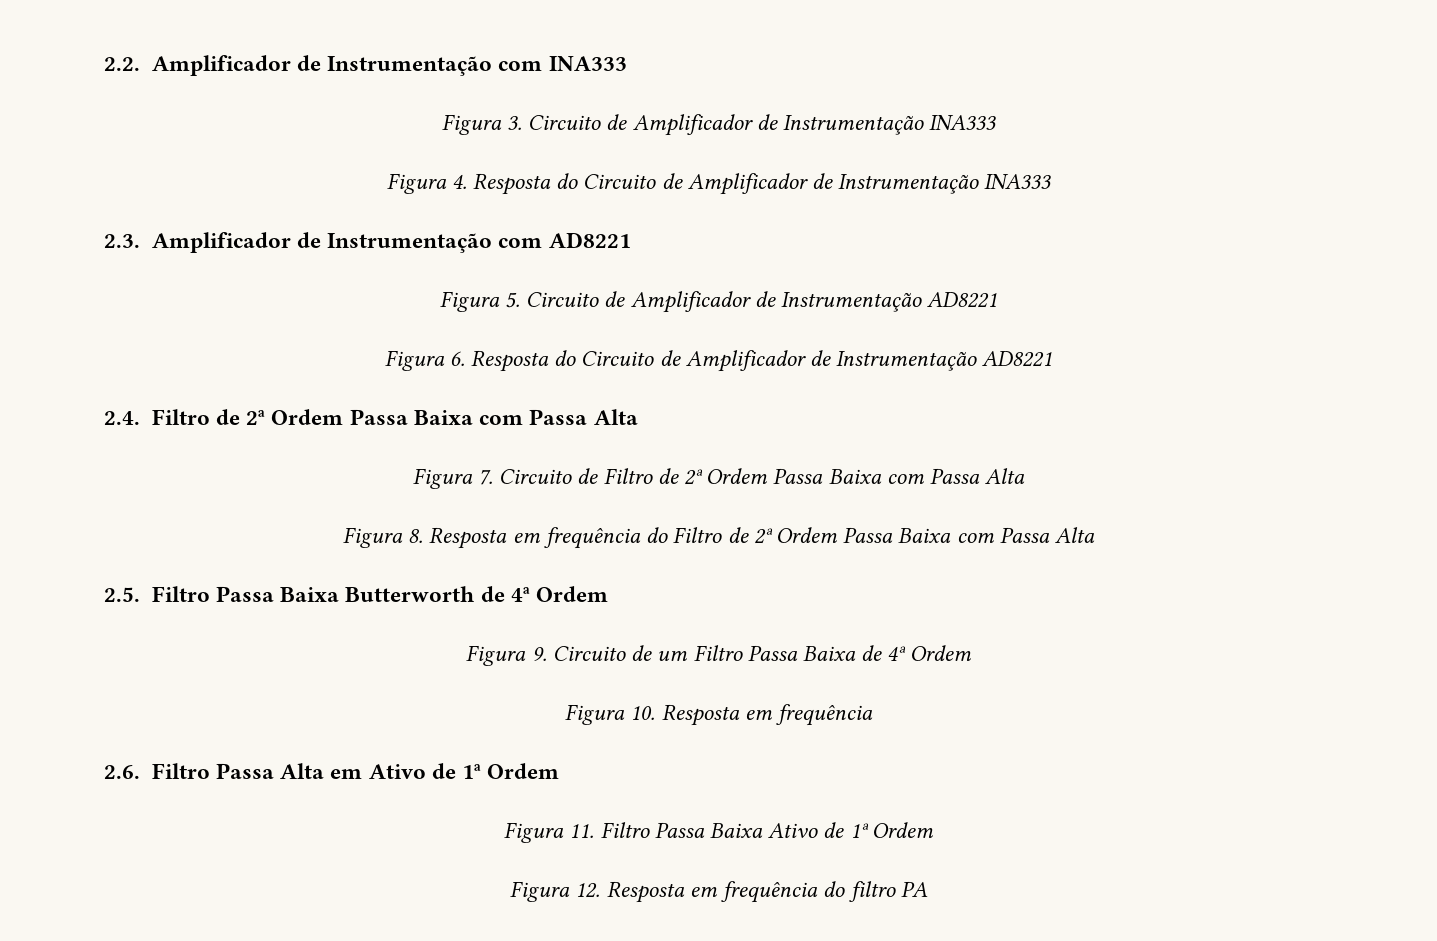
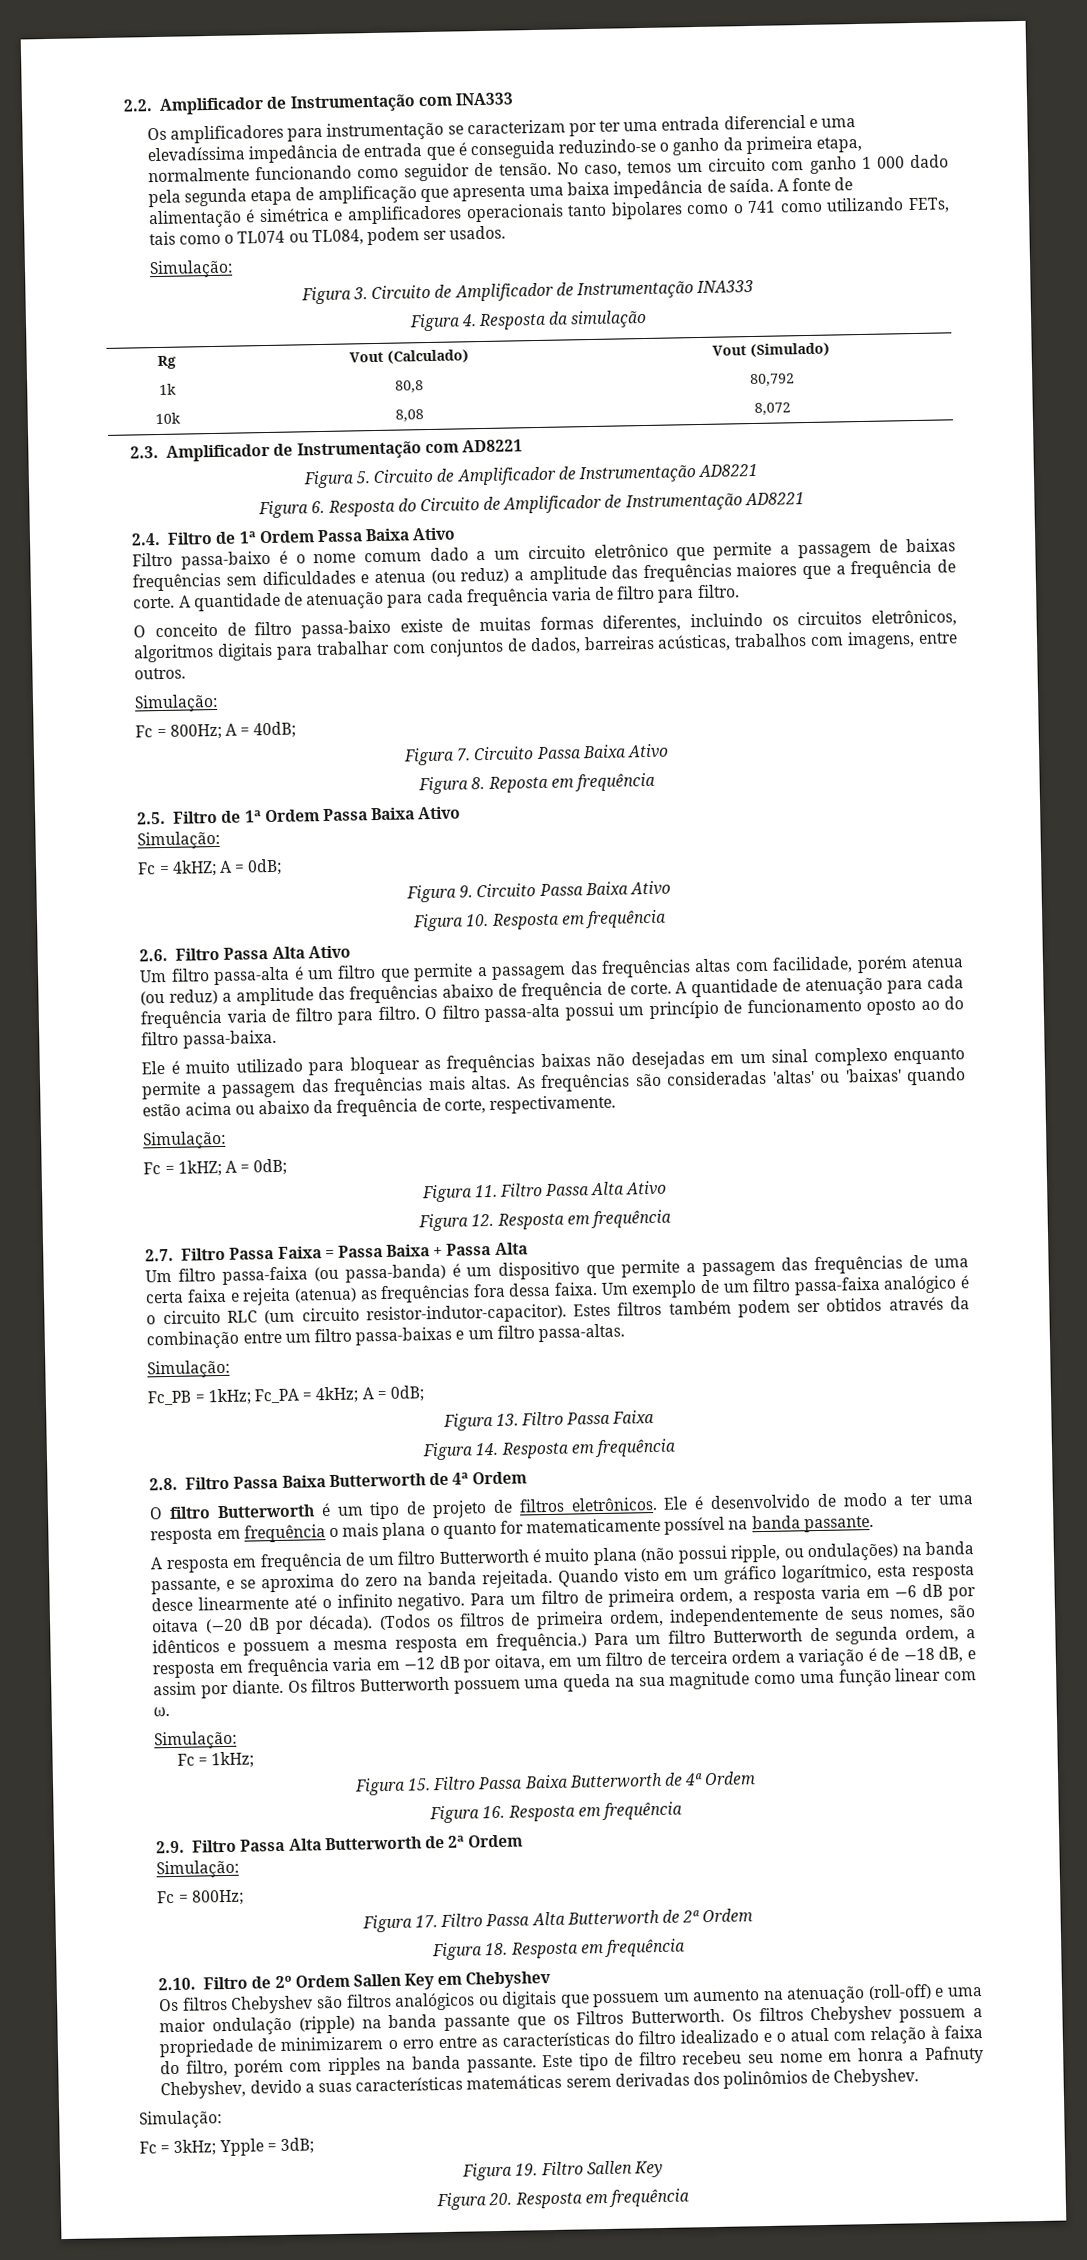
+ Os amplificadores para instrumentação se caracterizam por ter uma entrada diferencial e uma elevadíssima impedância de entrada que é conseguida reduzindo-se o ganho da primeira etapa, normalmente funcionando como seguidor de tensão. No caso, temos um circuito com ganho 1 000 dado pela segunda etapa de amplificação que apresenta uma baixa impedância de saída. A fonte de alimentação é simétrica e amplificadores operacionais tanto bipolares como o 741 como utilizando FETs, tais como o TL074 ou TL084, podem ser usados.
+ Simulação:
- Figura 4. Resposta do Circuito de Amplificador de Instrumentação INA333
+ Figura 4. Resposta da simulação
+ Rg | Vout (Calculado) | Vout (Simulado)
+ 1k | 80,8 | 80,792
+ 10k | 8,08 | 8,072
- 2.4. Filtro de 2ª Ordem Passa Baixa com Passa Alta
- Figura 7. Circuito de Filtro de 2ª Ordem Passa Baixa com Passa Alta
- Figura 8. Resposta em frequência do Filtro de 2ª Ordem Passa Baixa com Passa Alta
- 2.5. Filtro Passa Baixa Butterworth de 4ª Ordem
- Figura 9. Circuito de um Filtro Passa Baixa de 4ª Ordem
+ 2.4. Filtro de 1ª Ordem Passa Baixa Ativo
+ Filtro passa-baixo é o nome comum dado a um circuito eletrônico que permite a passagem de baixas frequências sem dificuldades e atenua (ou reduz) a amplitude das frequências maiores que a frequência de corte. A quantidade de atenuação para cada frequência varia de filtro para filtro.
+ O conceito de filtro passa-baixo existe de muitas formas diferentes, incluindo os circuitos eletrônicos, algoritmos digitais para trabalhar com conjuntos de dados, barreiras acústicas, trabalhos com imagens, entre outros.
+ Simulação:
+ Fc = 800Hz; A = 40dB;
+ Figura 7. Circuito Passa Baixa Ativo
+ Figura 8. Reposta em frequência
+ 2.5. Filtro de 1ª Ordem Passa Baixa Ativo
+ Simulação:
+ Fc = 4kHZ; A = 0dB;
+ Figura 9. Circuito Passa Baixa Ativo
- 2.6. Filtro Passa Alta em Ativo de 1ª Ordem
+ 2.6. Filtro Passa Alta Ativo
+ Um filtro passa-alta é um filtro que permite a passagem das frequências altas com facilidade, porém atenua (ou reduz) a amplitude das frequências abaixo de frequência de corte. A quantidade de atenuação para cada frequência varia de filtro para filtro. O filtro passa-alta possui um princípio de funcionamento oposto ao do filtro passa-baixa.
+ Ele é muito utilizado para bloquear as frequências baixas não desejadas em um sinal complexo enquanto permite a passagem das frequências mais altas. As frequências são consideradas 'altas' ou 'baixas' quando estão acima ou abaixo da frequência de corte, respectivamente.
+ Simulação:
+ Fc = 1kHZ; A = 0dB;
- Figura 11. Filtro Passa Baixa Ativo de 1ª Ordem
+ Figura 11. Filtro Passa Alta Ativo
- Figura 12. Resposta em frequência do filtro PA
+ Figura 12. Resposta em frequência
+ 2.7. Filtro Passa Faixa = Passa Baixa + Passa Alta
+ Um filtro passa-faixa (ou passa-banda) é um dispositivo que permite a passagem das frequências de uma certa faixa e rejeita (atenua) as frequências fora dessa faixa. Um exemplo de um filtro passa-faixa analógico é o circuito RLC (um circuito resistor-indutor-capacitor). Estes filtros também podem ser obtidos através da combinação entre um filtro passa-baixas e um filtro passa-altas.
+ Simulação:
+ Fc_PB = 1kHz; Fc_PA = 4kHz; A = 0dB;
+ Figura 13. Filtro Passa Faixa
+ Figura 14. Resposta em frequência
+ 2.8. Filtro Passa Baixa Butterworth de 4ª Ordem
+ O filtro Butterworth é um tipo de projeto de filtros eletrônicos. Ele é desenvolvido de modo a ter uma resposta em frequência o mais plana o quanto for matematicamente possível na banda passante.
+ A resposta em frequência de um filtro Butterworth é muito plana (não possui ripple, ou ondulações) na banda passante, e se aproxima do zero na banda rejeitada. Quando visto em um gráfico logarítmico, esta resposta desce linearmente até o infinito negativo. Para um filtro de primeira ordem, a resposta varia em −6 dB por oitava (−20 dB por década). (Todos os filtros de primeira ordem, independentemente de seus nomes, são idênticos e possuem a mesma resposta em frequência.) Para um filtro Butterworth de segunda ordem, a resposta em frequência varia em −12 dB por oitava, em um filtro de terceira ordem a variação é de −18 dB, e assim por diante. Os filtros Butterworth possuem uma queda na sua magnitude como uma função linear com ω.
+ Simulação:
+ Fc = 1kHz;
+ Figura 15. Filtro Passa Baixa Butterworth de 4ª Ordem
+ Figura 16. Resposta em frequência
+ 2.9. Filtro Passa Alta Butterworth de 2ª Ordem
+ Simulação:
+ Fc = 800Hz;
+ Figura 17. Filtro Passa Alta Butterworth de 2ª Ordem
+ Figura 18. Resposta em frequência
+ 2.10. Filtro de 2º Ordem Sallen Key em Chebyshev
+ Os filtros Chebyshev são filtros analógicos ou digitais que possuem um aumento na atenuação (roll-off) e uma maior ondulação (ripple) na banda passante que os Filtros Butterworth. Os filtros Chebyshev possuem a propriedade de minimizarem o erro entre as características do filtro idealizado e o atual com relação à faixa do filtro, porém com ripples na banda passante. Este tipo de filtro recebeu seu nome em honra a Pafnuty Chebyshev, devido a suas características matemáticas serem derivadas dos polinômios de Chebyshev.
+ Simulação:
+ Fc = 3kHz; Ypple = 3dB;
+ Figura 19. Filtro Sallen Key
+ Figura 20. Resposta em frequência

